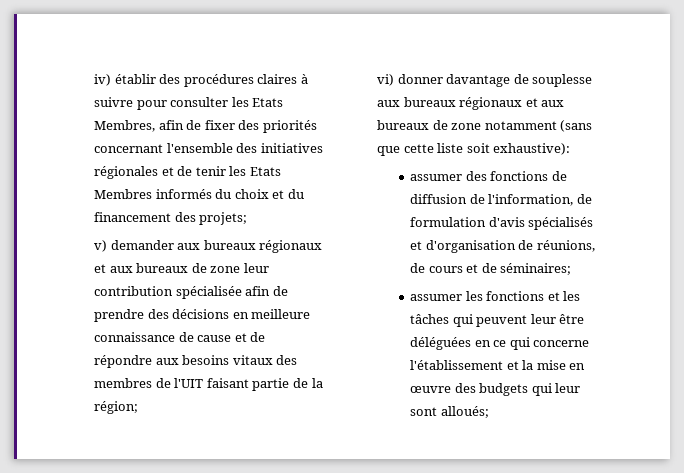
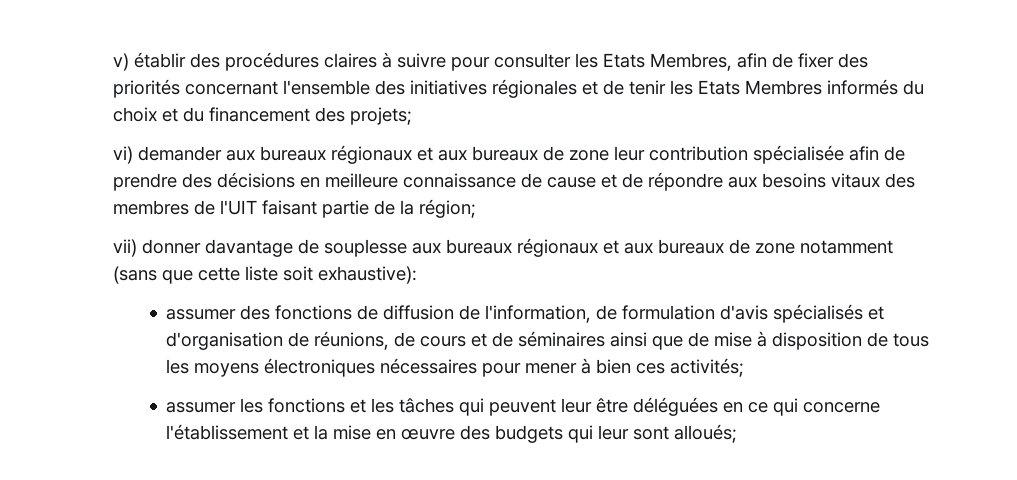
- iv) établir des procédures claires à suivre pour consulter les Etats Membres, afin de fixer des priorités concernant l'ensemble des initiatives régionales et de tenir les Etats Membres informés du choix et du financement des projets;
+ v) établir des procédures claires à suivre pour consulter les Etats Membres, afin de fixer des priorités concernant l'ensemble des initiatives régionales et de tenir les Etats Membres informés du choix et du financement des projets;
- v) demander aux bureaux régionaux et aux bureaux de zone leur contribution spécialisée afin de prendre des décisions en meilleure connaissance de cause et de répondre aux besoins vitaux des membres de l'UIT faisant partie de la région;
+ vi) demander aux bureaux régionaux et aux bureaux de zone leur contribution spécialisée afin de prendre des décisions en meilleure connaissance de cause et de répondre aux besoins vitaux des membres de l'UIT faisant partie de la région;
- vi) donner davantage de souplesse aux bureaux régionaux et aux bureaux de zone notamment (sans que cette liste soit exhaustive):
+ vii) donner davantage de souplesse aux bureaux régionaux et aux bureaux de zone notamment (sans que cette liste soit exhaustive):
- assumer des fonctions de diffusion de l'information, de formulation d'avis spécialisés et d'organisation de réunions, de cours et de séminaires;
+ assumer des fonctions de diffusion de l'information, de formulation d'avis spécialisés et d'organisation de réunions, de cours et de séminaires ainsi que de mise à disposition de tous les moyens électroniques nécessaires pour mener à bien ces activités;

